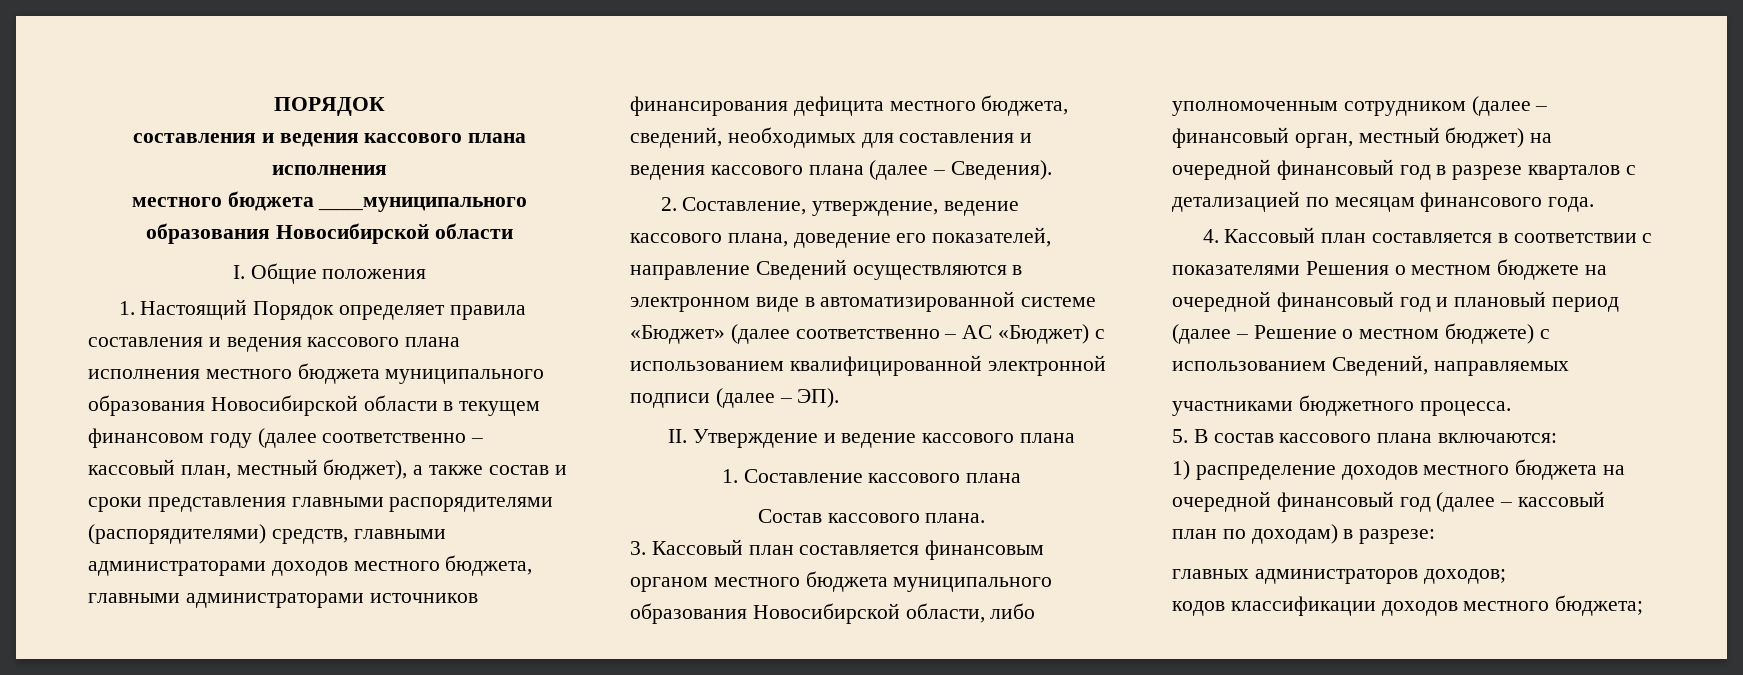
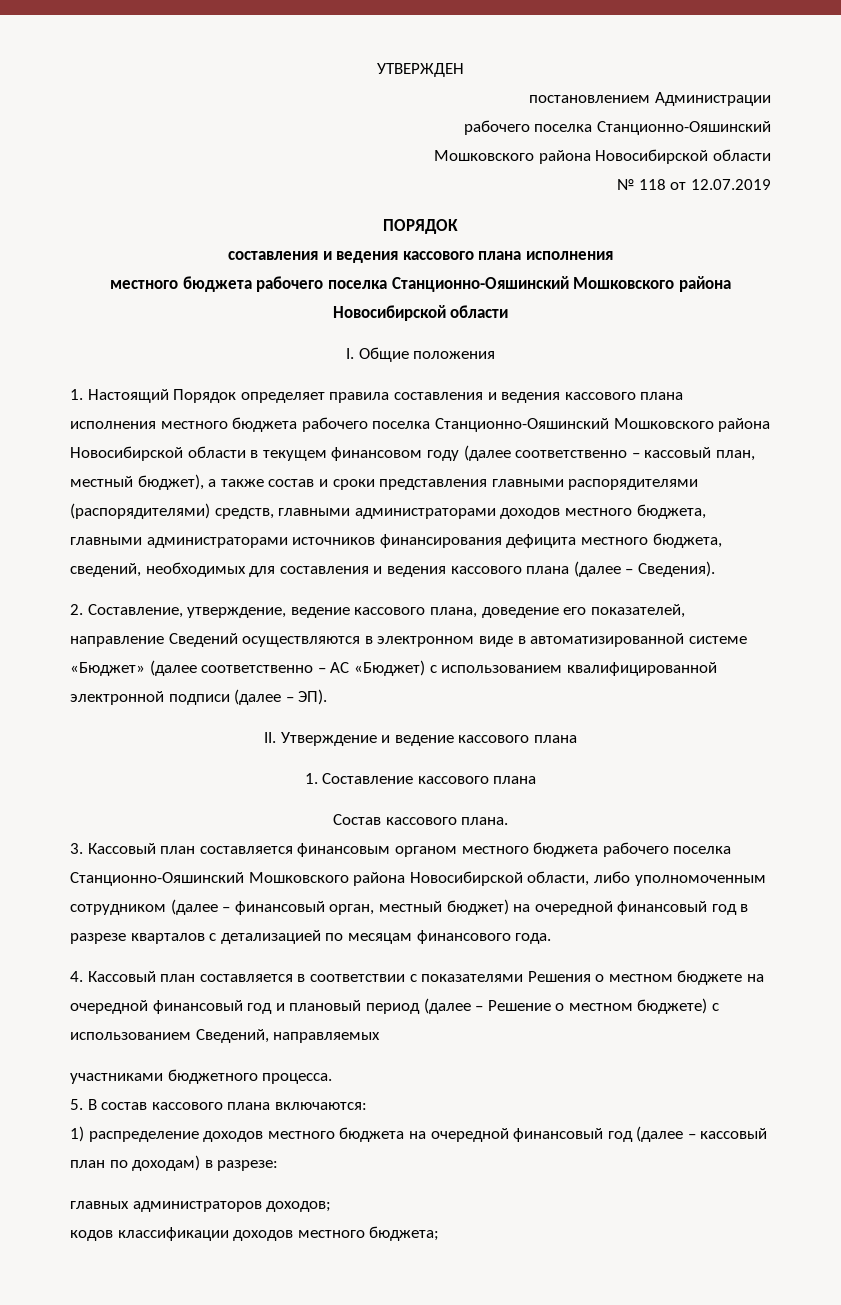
+ УТВЕРЖДЕН
+ постановлением Администрации
+ рабочего поселка Станционно-Ояшинский
+ Мошковского района Новосибирской области
+ № 118 от 12.07.2019
  ПОРЯДОК
  составления и ведения кассового плана исполнения
- местного бюджета ____муниципального образования Новосибирской области
+ местного бюджета рабочего поселка Станционно-Ояшинский Мошковского района Новосибирской области
- 1. Настоящий Порядок определяет правила составления и ведения кассового плана исполнения местного бюджета муниципального образования Новосибирской области в текущем финансовом году (далее соответственно – кассовый план, местный бюджет), а также состав и сроки представления главными распорядителями (распорядителями) средств, главными администраторами доходов местного бюджета, главными администраторами источников финансирования дефицита местного бюджета, сведений, необходимых для составления и ведения кассового плана (далее – Сведения).
+ 1. Настоящий Порядок определяет правила составления и ведения кассового плана исполнения местного бюджета рабочего поселка Станционно-Ояшинский Мошковского района Новосибирской области в текущем финансовом году (далее соответственно – кассовый план, местный бюджет), а также состав и сроки представления главными распорядителями (распорядителями) средств, главными администраторами доходов местного бюджета, главными администраторами источников финансирования дефицита местного бюджета, сведений, необходимых для составления и ведения кассового плана (далее – Сведения).
- 3. Кассовый план составляется финансовым органом местного бюджета муниципального образования Новосибирской области, либо уполномоченным сотрудником (далее – финансовый орган, местный бюджет) на очередной финансовый год в разрезе кварталов с детализацией по месяцам финансового года.
+ 3. Кассовый план составляется финансовым органом местного бюджета рабочего поселка Станционно-Ояшинский Мошковского района Новосибирской области, либо уполномоченным сотрудником (далее – финансовый орган, местный бюджет) на очередной финансовый год в разрезе кварталов с детализацией по месяцам финансового года.

